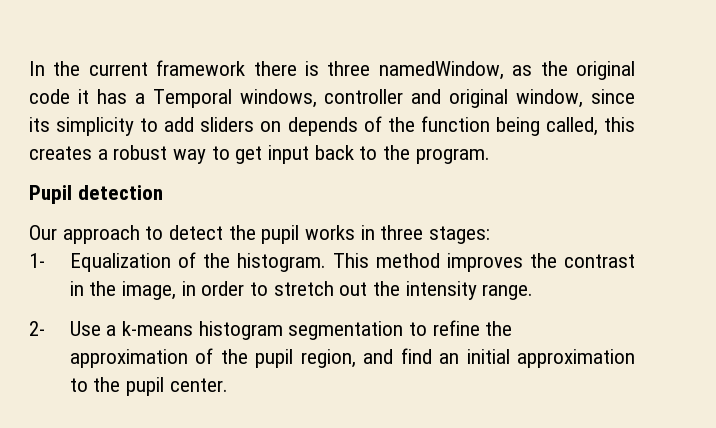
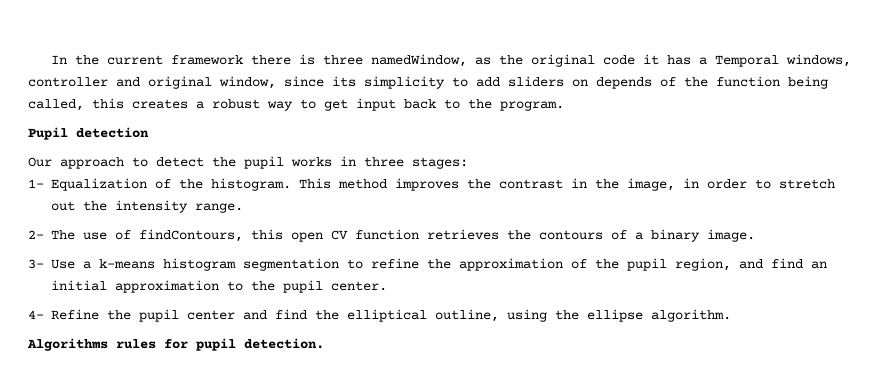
- 2- Use a k-means histogram segmentation to refine the approximation of the pupil region, and find an initial approximation to the pupil center.
+ 2- The use of findContours, this open CV function retrieves the contours of a binary image.
+ 3- Use a k-means histogram segmentation to refine the approximation of the pupil region, and find an initial approximation to the pupil center.
+ 4- Refine the pupil center and find the elliptical outline, using the ellipse algorithm.
+ Algorithms rules for pupil detection.

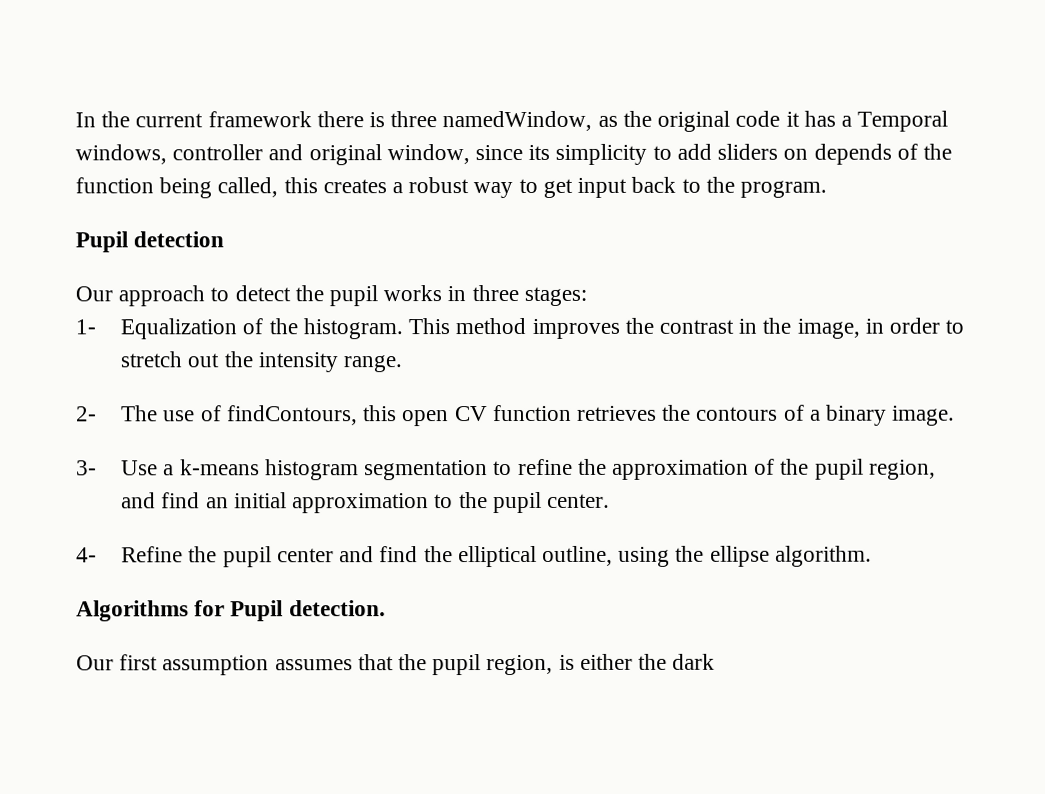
- Algorithms rules for pupil detection.
+ Algorithms for Pupil detection.
+ Our first assumption assumes that the pupil region, is either the dark

